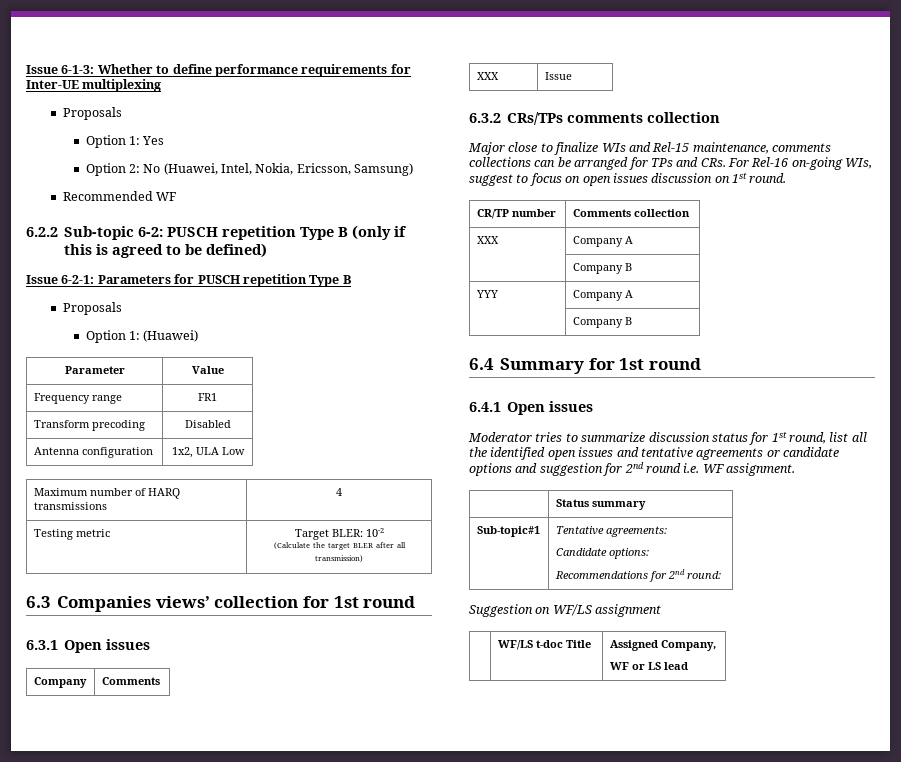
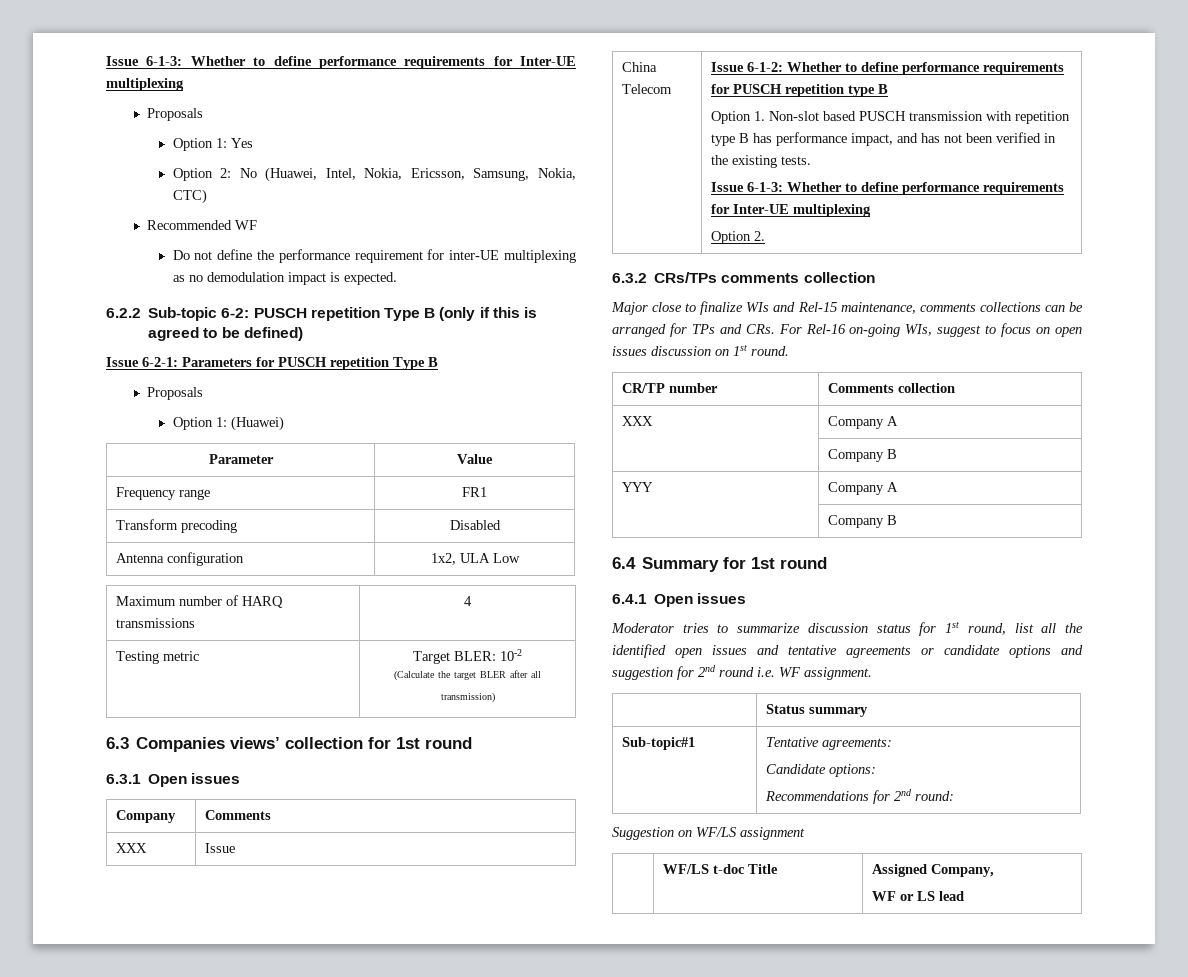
- Option 2: No (Huawei, Intel, Nokia, Ericsson, Samsung)
+ Option 2: No (Huawei, Intel, Nokia, Ericsson, Samsung, Nokia, CTC)
+ Do not define the performance requirement for inter-UE multiplexing as no demodulation impact is expected.
+ China Telecom | Issue 6-1-2: Whether to define performance requirements for PUSCH repetition type B
+ Option 1. Non-slot based PUSCH transmission with repetition type B has performance impact, and has not been verified in the existing tests.
+ Issue 6-1-3: Whether to define performance requirements for Inter-UE multiplexing
+ Option 2.

